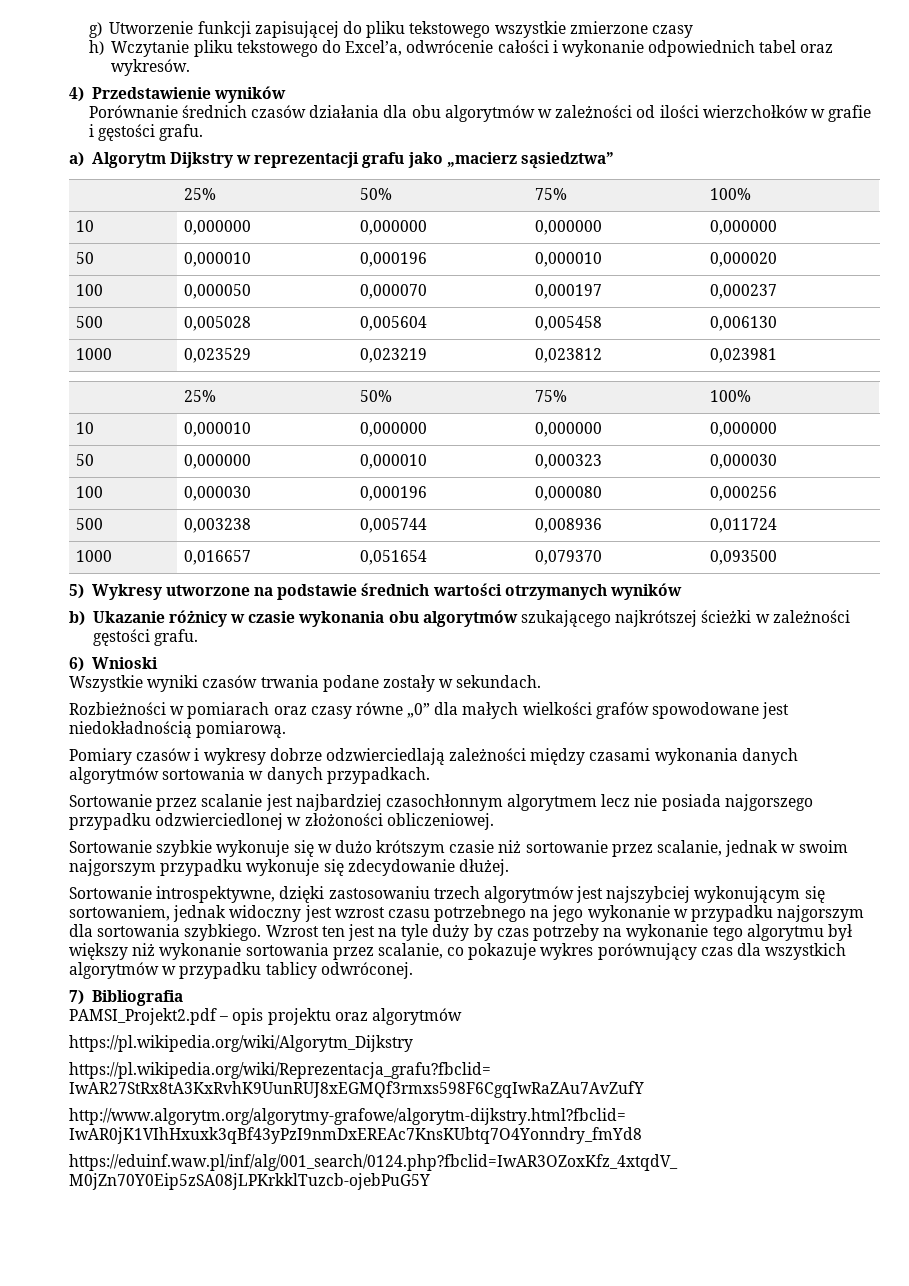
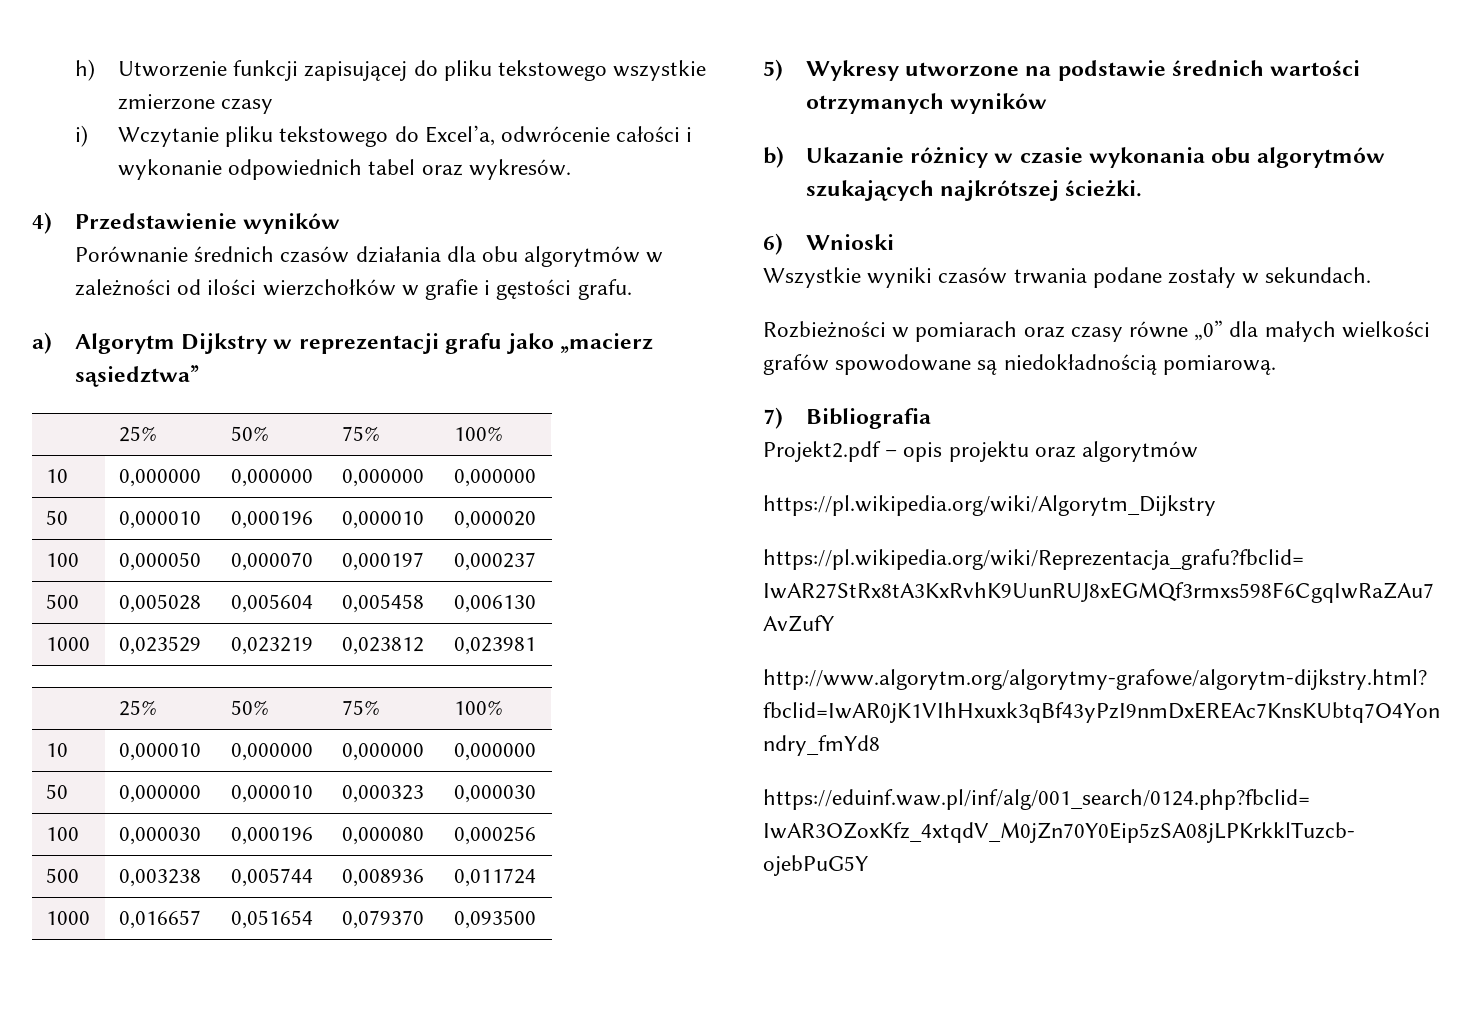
- g) Utworzenie funkcji zapisującej do pliku tekstowego wszystkie zmierzone czasy
+ h) Utworzenie funkcji zapisującej do pliku tekstowego wszystkie zmierzone czasy
- h) Wczytanie pliku tekstowego do Excel’a, odwrócenie całości i wykonanie odpowiednich tabel oraz wykresów.
+ i) Wczytanie pliku tekstowego do Excel’a, odwrócenie całości i wykonanie odpowiednich tabel oraz wykresów.
- b) Ukazanie różnicy w czasie wykonania obu algorytmów szukającego najkrótszej ścieżki w zależności gęstości grafu.
+ b) Ukazanie różnicy w czasie wykonania obu algorytmów szukających najkrótszej ścieżki.
- Rozbieżności w pomiarach oraz czasy równe „0” dla małych wielkości grafów spowodowane jest niedokładnością pomiarową.
+ Rozbieżności w pomiarach oraz czasy równe „0” dla małych wielkości grafów spowodowane są niedokładnością pomiarową.
- Pomiary czasów i wykresy dobrze odzwierciedlają zależności między czasami wykonania danych algorytmów sortowania w danych przypadkach.
- Sortowanie przez scalanie jest najbardziej czasochłonnym algorytmem lecz nie posiada najgorszego przypadku odzwierciedlonej w złożoności obliczeniowej.
- Sortowanie szybkie wykonuje się w dużo krótszym czasie niż sortowanie przez scalanie, jednak w swoim najgorszym przypadku wykonuje się zdecydowanie dłużej.
- Sortowanie introspektywne, dzięki zastosowaniu trzech algorytmów jest najszybciej wykonującym się sortowaniem, jednak widoczny jest wzrost czasu potrzebnego na jego wykonanie w przypadku najgorszym dla sortowania szybkiego. Wzrost ten jest na tyle duży by czas potrzeby na wykonanie tego algorytmu był większy niż wykonanie sortowania przez scalanie, co pokazuje wykres porównujący czas dla wszystkich algorytmów w przypadku tablicy odwróconej.
- PAMSI_Projekt2.pdf – opis projektu oraz algorytmów
+ Projekt2.pdf – opis projektu oraz algorytmów

